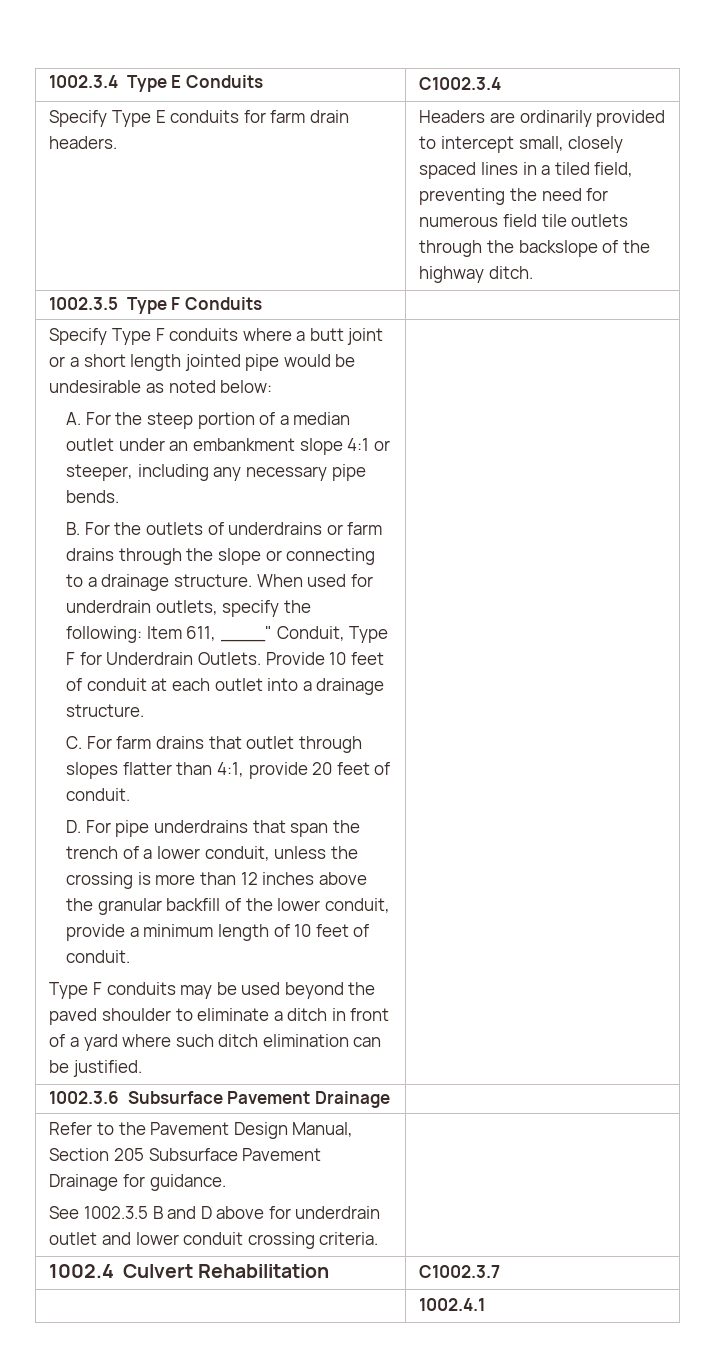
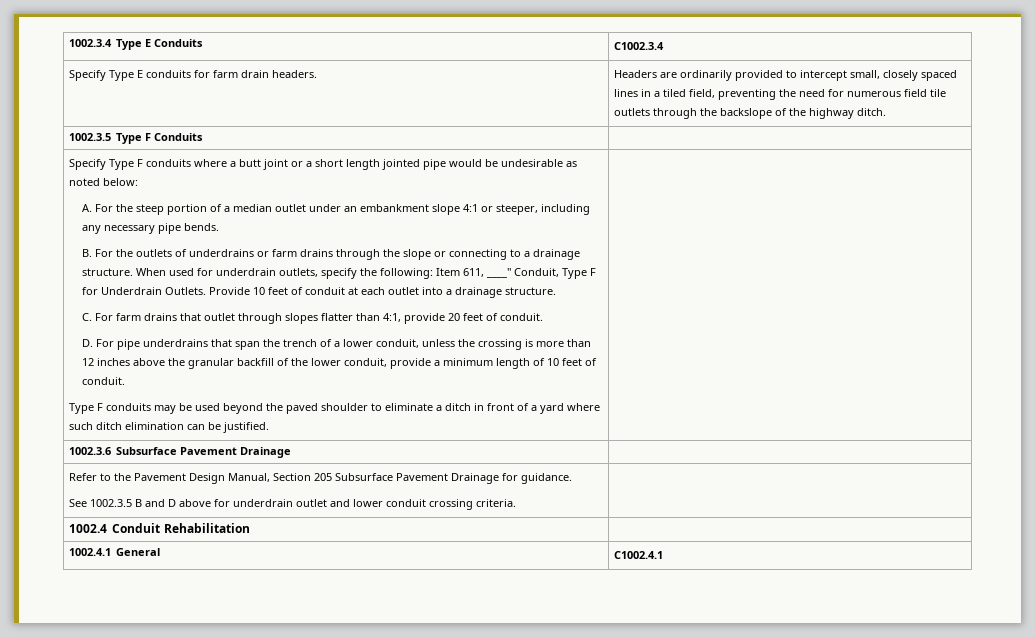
- 1002.4 Culvert Rehabilitation | C1002.3.7
- | 1002.4.1
+ 1002.4 Conduit Rehabilitation |
+ 1002.4.1 General | C1002.4.1

